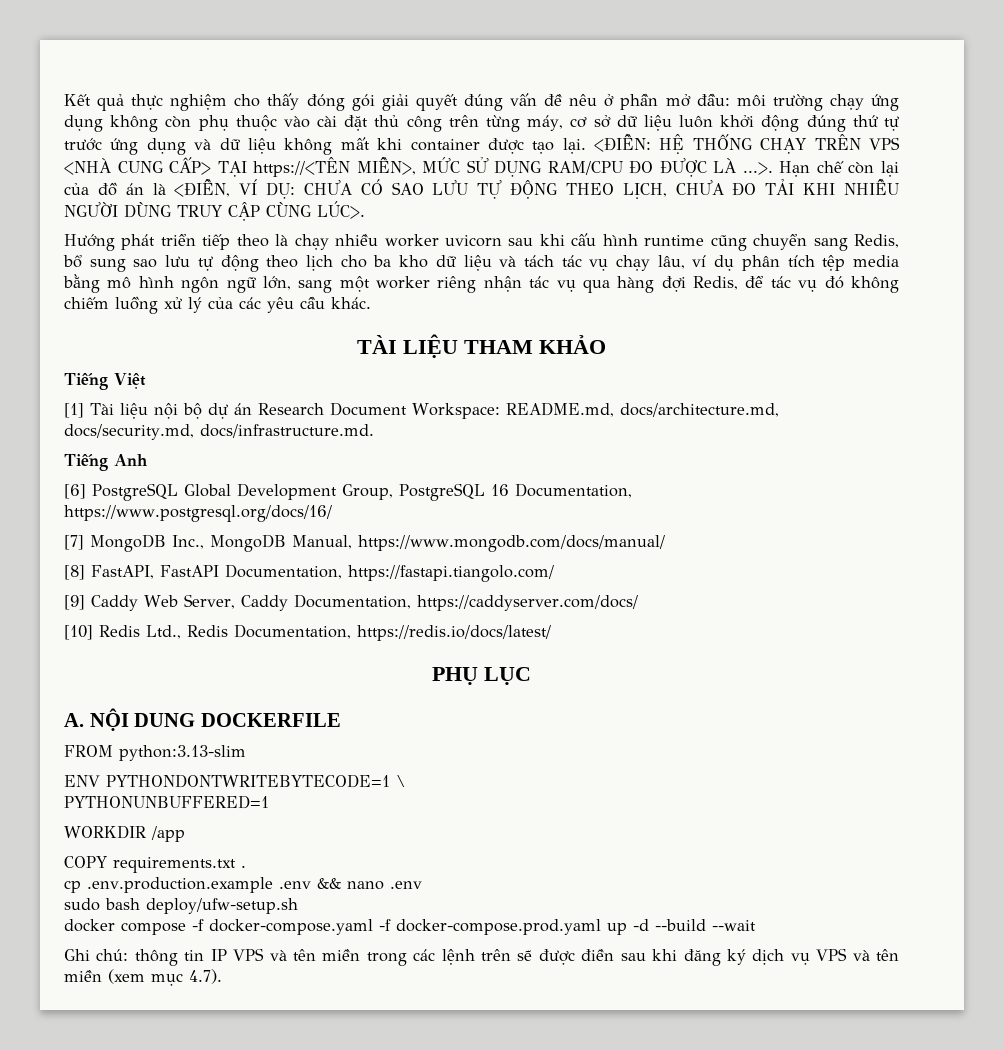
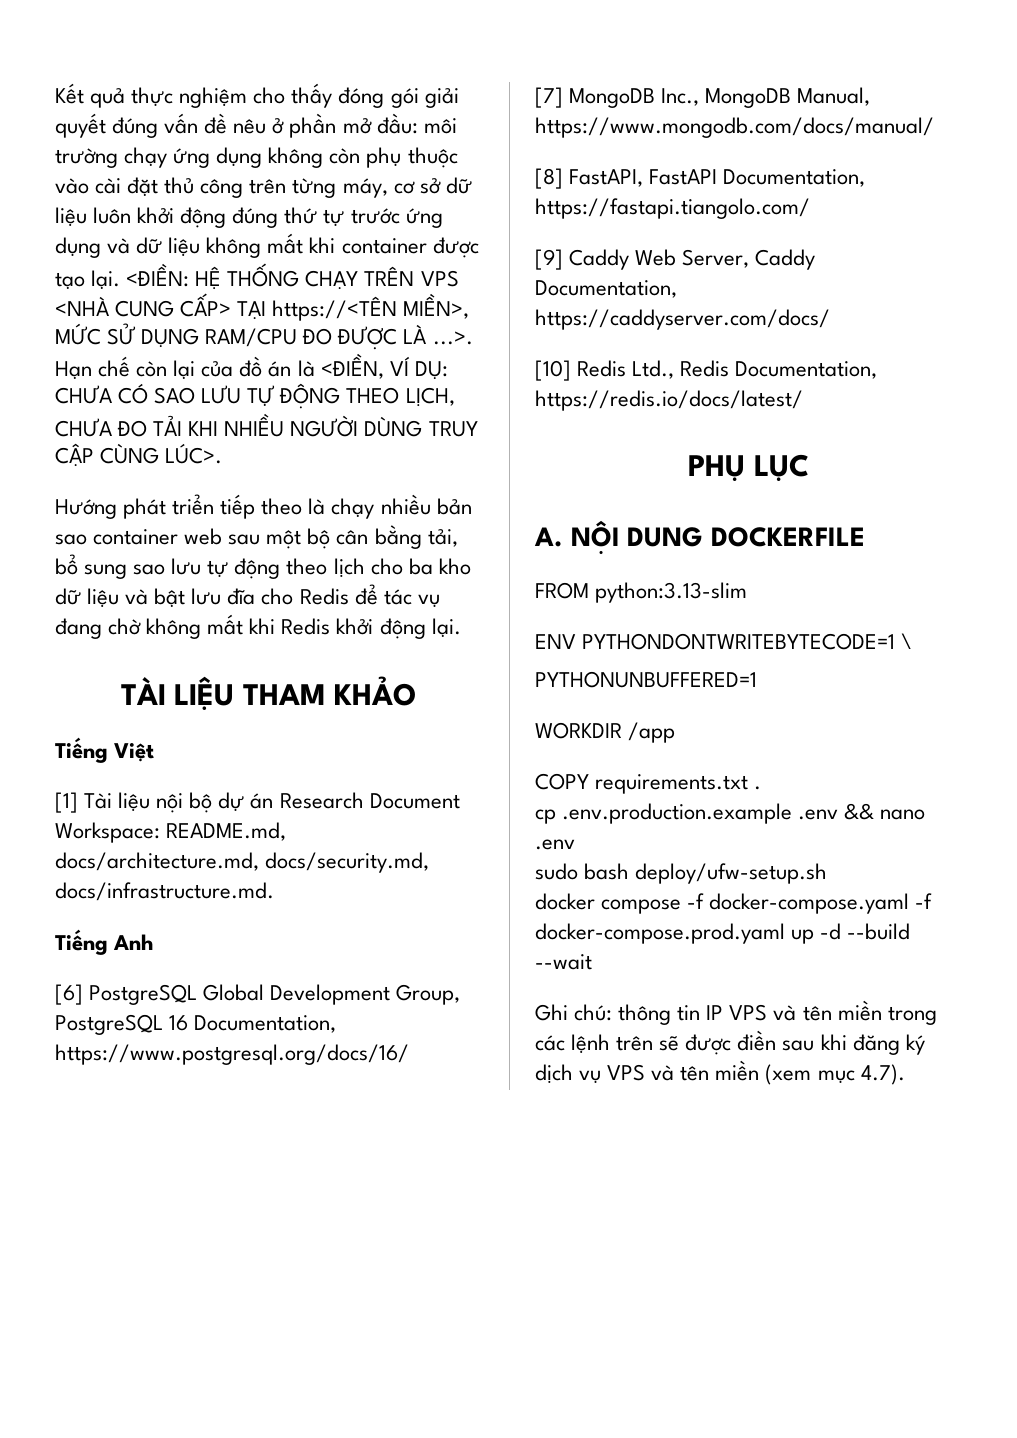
- Hướng phát triển tiếp theo là chạy nhiều worker uvicorn sau khi cấu hình runtime cũng chuyển sang Redis, bổ sung sao lưu tự động theo lịch cho ba kho dữ liệu và tách tác vụ chạy lâu, ví dụ phân tích tệp media bằng mô hình ngôn ngữ lớn, sang một worker riêng nhận tác vụ qua hàng đợi Redis, để tác vụ đó không chiếm luồng xử lý của các yêu cầu khác.
+ Hướng phát triển tiếp theo là chạy nhiều bản sao container web sau một bộ cân bằng tải, bổ sung sao lưu tự động theo lịch cho ba kho dữ liệu và bật lưu đĩa cho Redis để tác vụ đang chờ không mất khi Redis khởi động lại.

